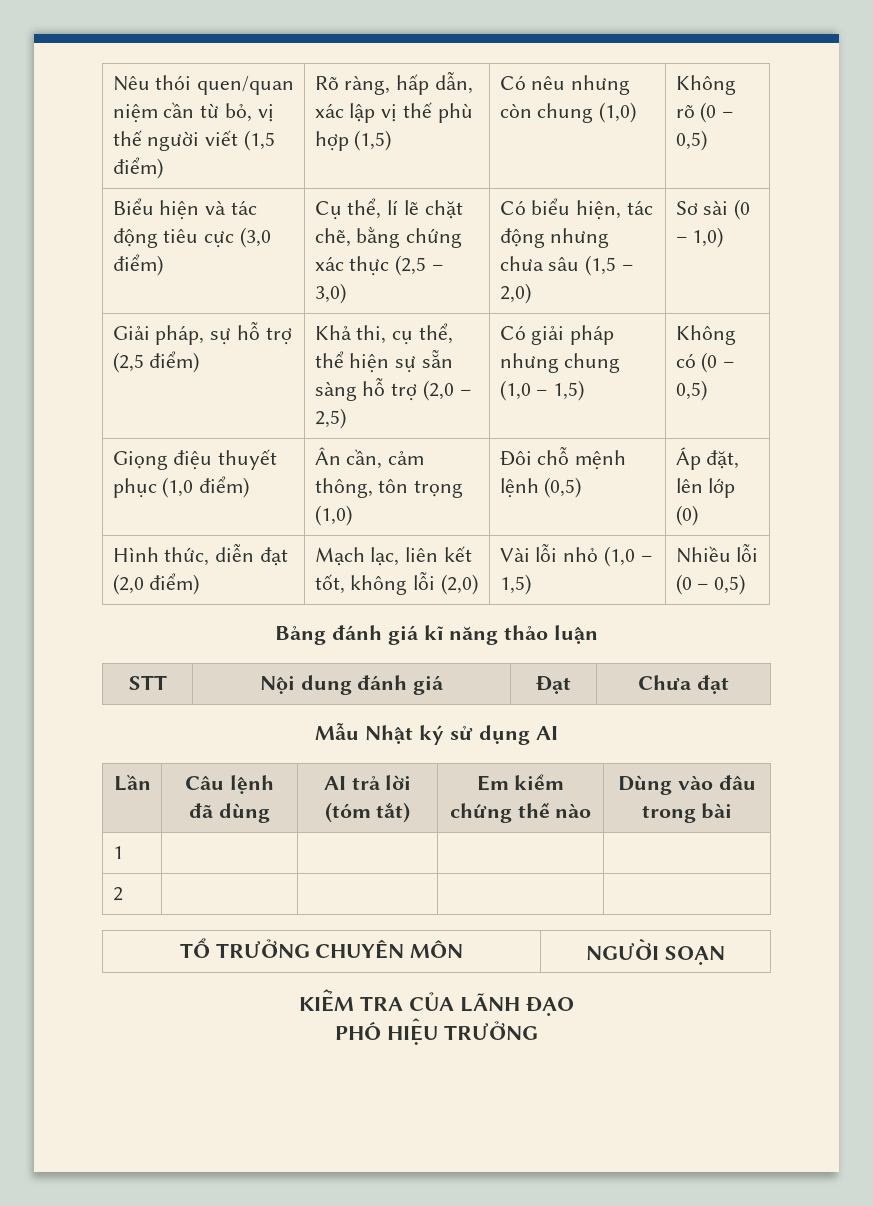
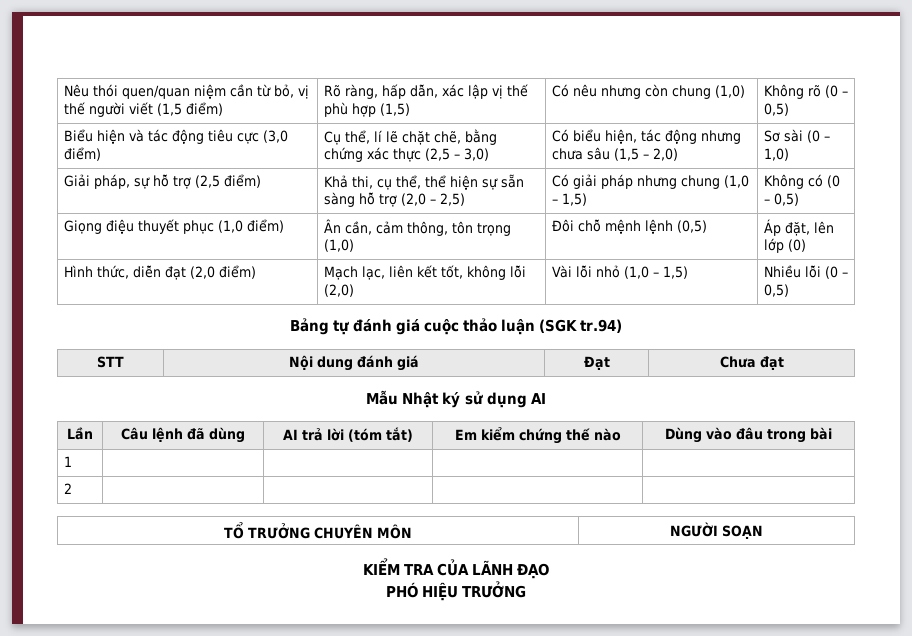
- Bảng đánh giá kĩ năng thảo luận
+ Bảng tự đánh giá cuộc thảo luận (SGK tr.94)

